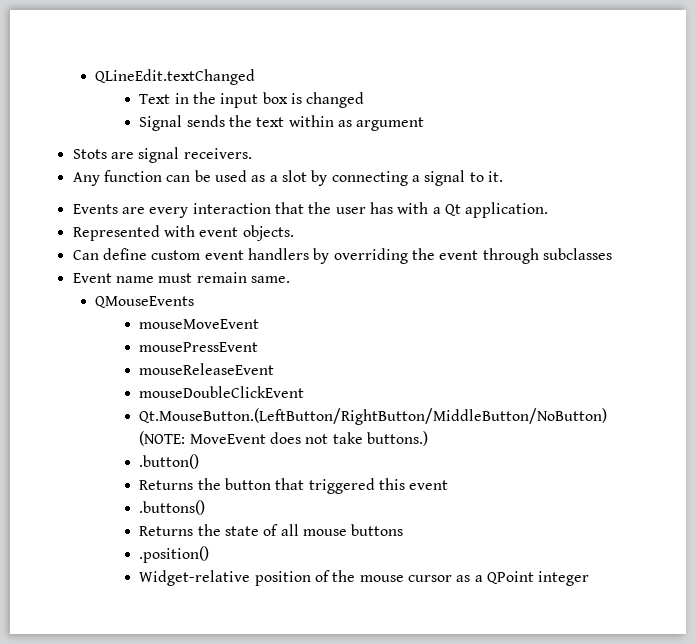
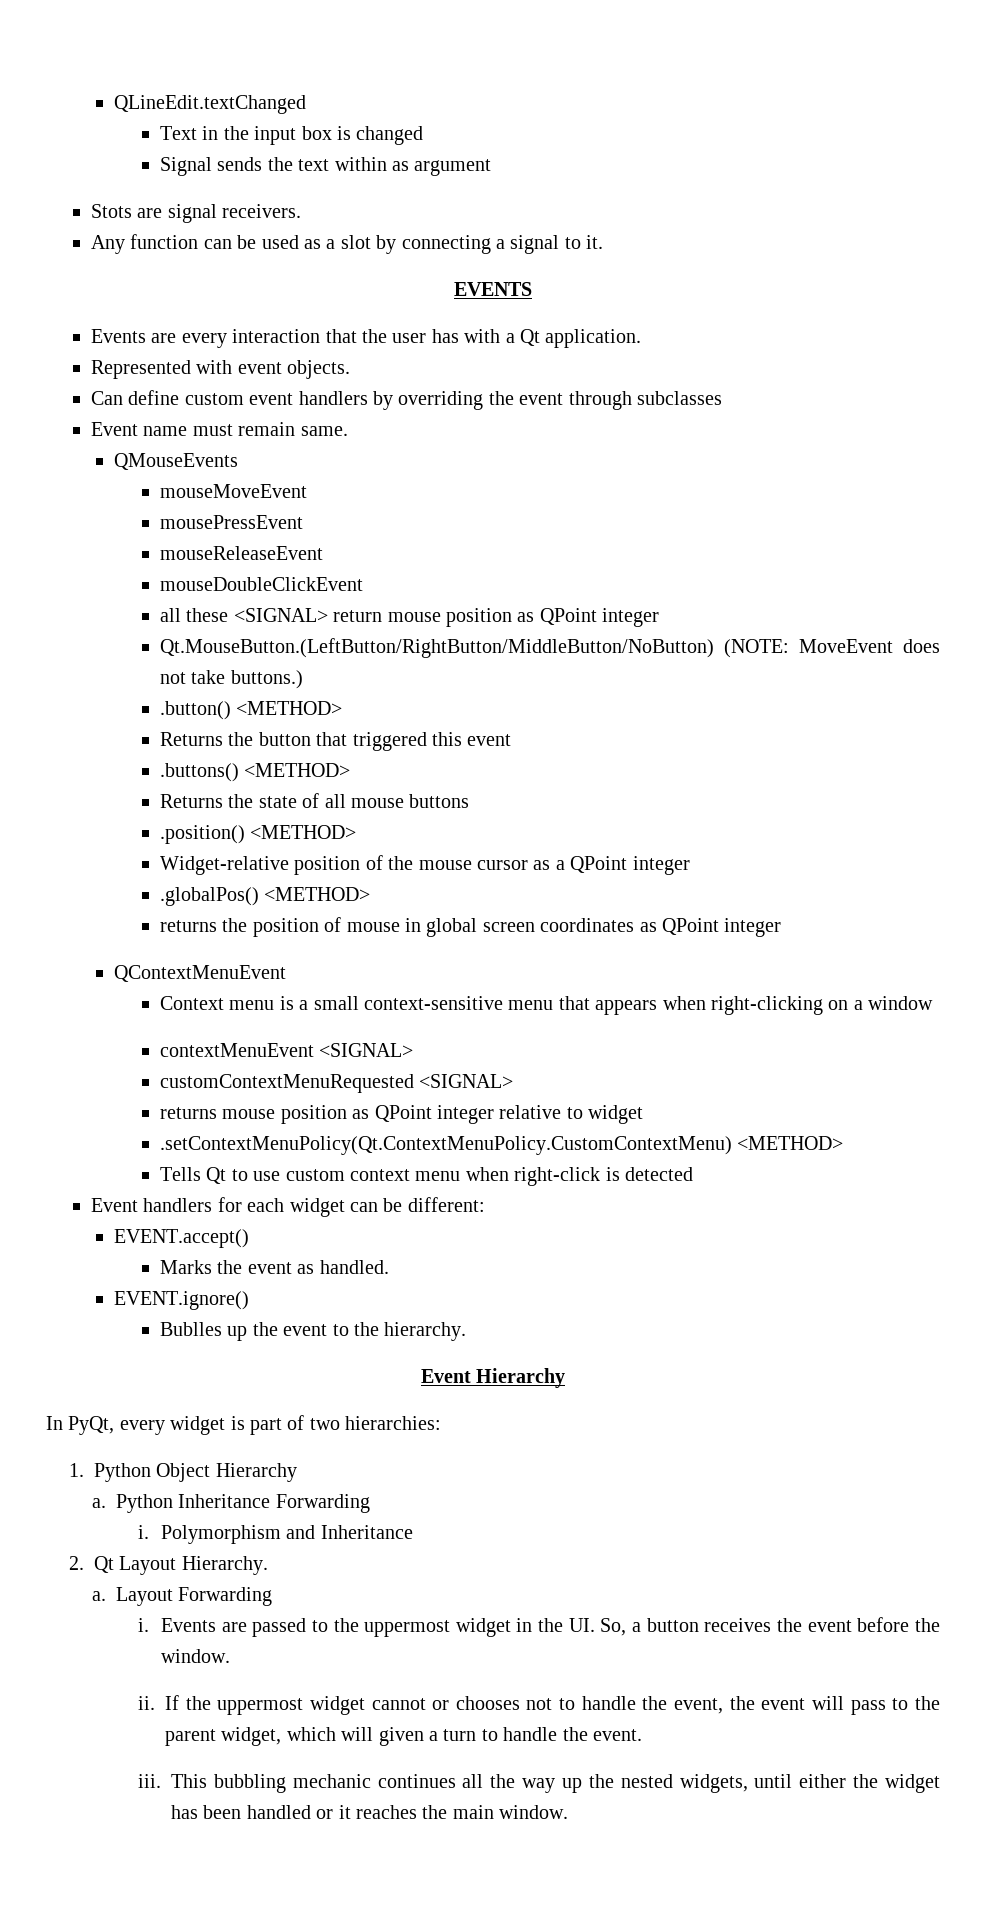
+ EVENTS
+ all these <SIGNAL> return mouse position as QPoint integer
- .button()
+ .button() <METHOD>
- .buttons()
+ .buttons() <METHOD>
- .position()
+ .position() <METHOD>
+ .globalPos() <METHOD>
+ returns the position of mouse in global screen coordinates as QPoint integer
+ QContextMenuEvent
+ Context menu is a small context-sensitive menu that appears when right-clicking on a window
+ contextMenuEvent <SIGNAL>
+ customContextMenuRequested <SIGNAL>
+ returns mouse position as QPoint integer relative to widget
+ .setContextMenuPolicy(Qt.ContextMenuPolicy.CustomContextMenu) <METHOD>
+ Tells Qt to use custom context menu when right-click is detected
+ Event handlers for each widget can be different:
+ EVENT.accept()
+ Marks the event as handled.
+ EVENT.ignore()
+ Bublles up the event to the hierarchy.
+ Event Hierarchy
+ In PyQt, every widget is part of two hierarchies:
+ 1. Python Object Hierarchy
+ a. Python Inheritance Forwarding
+ i. Polymorphism and Inheritance
+ 2. Qt Layout Hierarchy.
+ a. Layout Forwarding
+ i. Events are passed to the uppermost widget in the UI. So, a button receives the event before the window.
+ ii. If the uppermost widget cannot or chooses not to handle the event, the event will pass to the parent widget, which will given a turn to handle the event.
+ iii. This bubbling mechanic continues all the way up the nested widgets, until either the widget has been handled or it reaches the main window.

